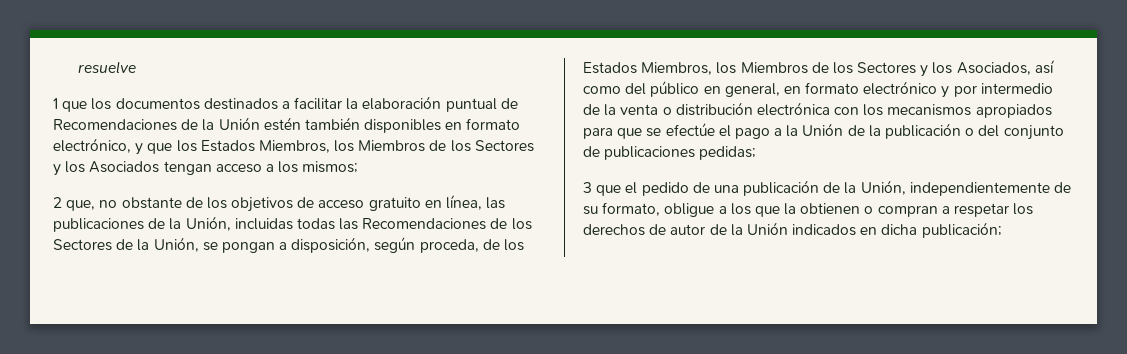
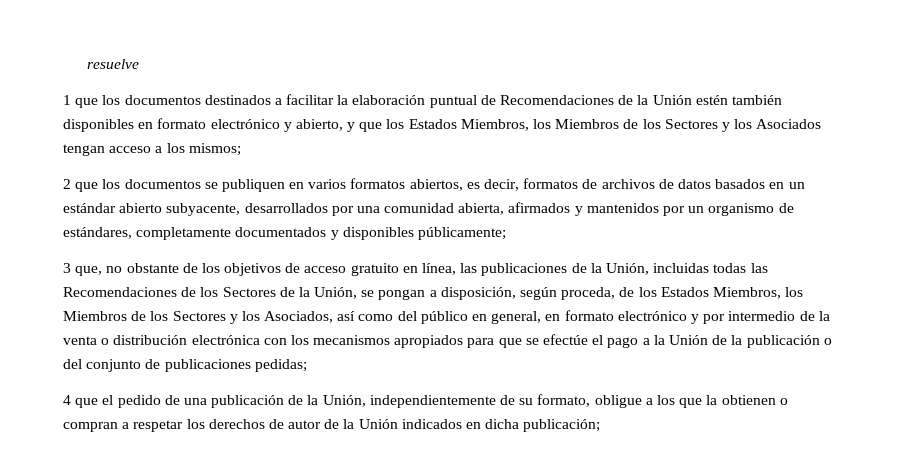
- 1 que los documentos destinados a facilitar la elaboración puntual de Recomendaciones de la Unión estén también disponibles en formato electrónico, y que los Estados Miembros, los Miembros de los Sectores y los Asociados tengan acceso a los mismos;
+ 1 que los documentos destinados a facilitar la elaboración puntual de Recomendaciones de la Unión estén también disponibles en formato electrónico y abierto, y que los Estados Miembros, los Miembros de los Sectores y los Asociados tengan acceso a los mismos;
- 2 que, no obstante de los objetivos de acceso gratuito en línea, las publicaciones de la Unión, incluidas todas las Recomendaciones de los Sectores de la Unión, se pongan a disposición, según proceda, de los Estados Miembros, los Miembros de los Sectores y los Asociados, así como del público en general, en formato electrónico y por intermedio de la venta o distribución electrónica con los mecanismos apropiados para que se efectúe el pago a la Unión de la publicación o del conjunto de publicaciones pedidas;
+ 2 que los documentos se publiquen en varios formatos abiertos, es decir, formatos de archivos de datos basados en un estándar abierto subyacente, desarrollados por una comunidad abierta, afirmados y mantenidos por un organismo de estándares, completamente documentados y disponibles públicamente;
+ 3 que, no obstante de los objetivos de acceso gratuito en línea, las publicaciones de la Unión, incluidas todas las Recomendaciones de los Sectores de la Unión, se pongan a disposición, según proceda, de los Estados Miembros, los Miembros de los Sectores y los Asociados, así como del público en general, en formato electrónico y por intermedio de la venta o distribución electrónica con los mecanismos apropiados para que se efectúe el pago a la Unión de la publicación o del conjunto de publicaciones pedidas;
- 3 que el pedido de una publicación de la Unión, independientemente de su formato, obligue a los que la obtienen o compran a respetar los derechos de autor de la Unión indicados en dicha publicación;
+ 4 que el pedido de una publicación de la Unión, independientemente de su formato, obligue a los que la obtienen o compran a respetar los derechos de autor de la Unión indicados en dicha publicación;

